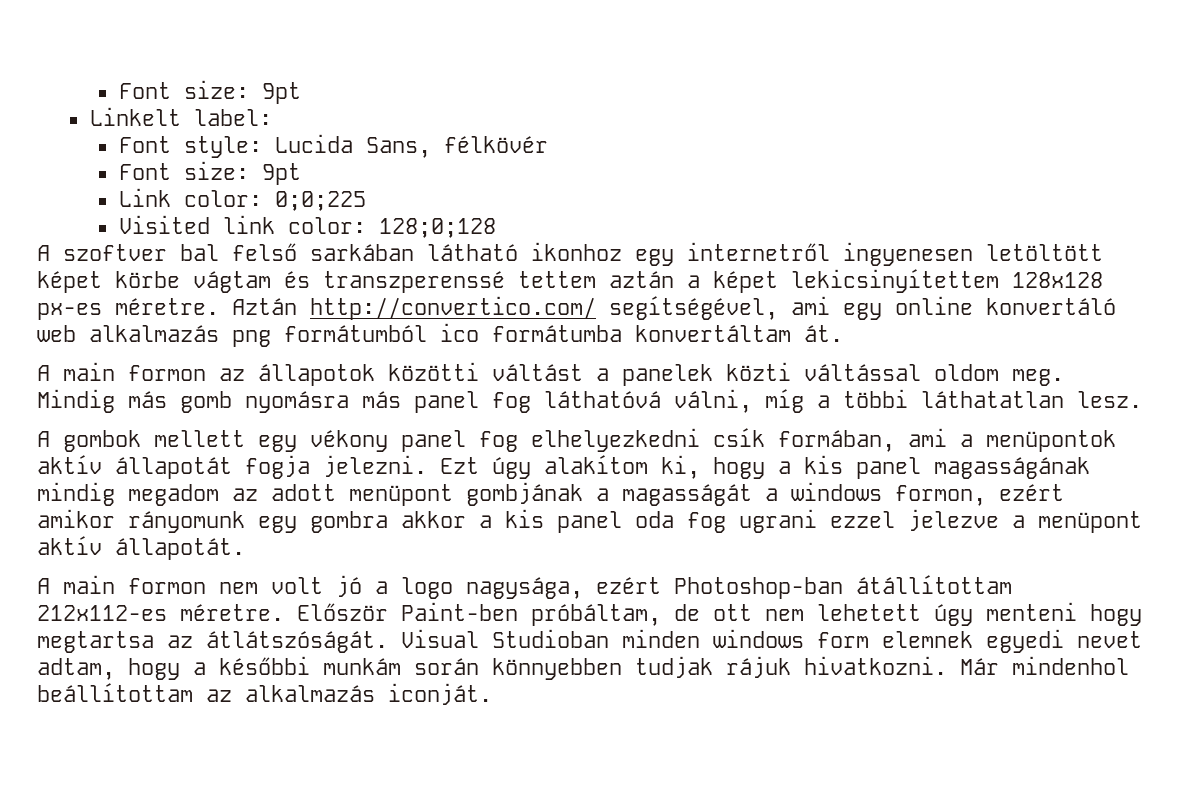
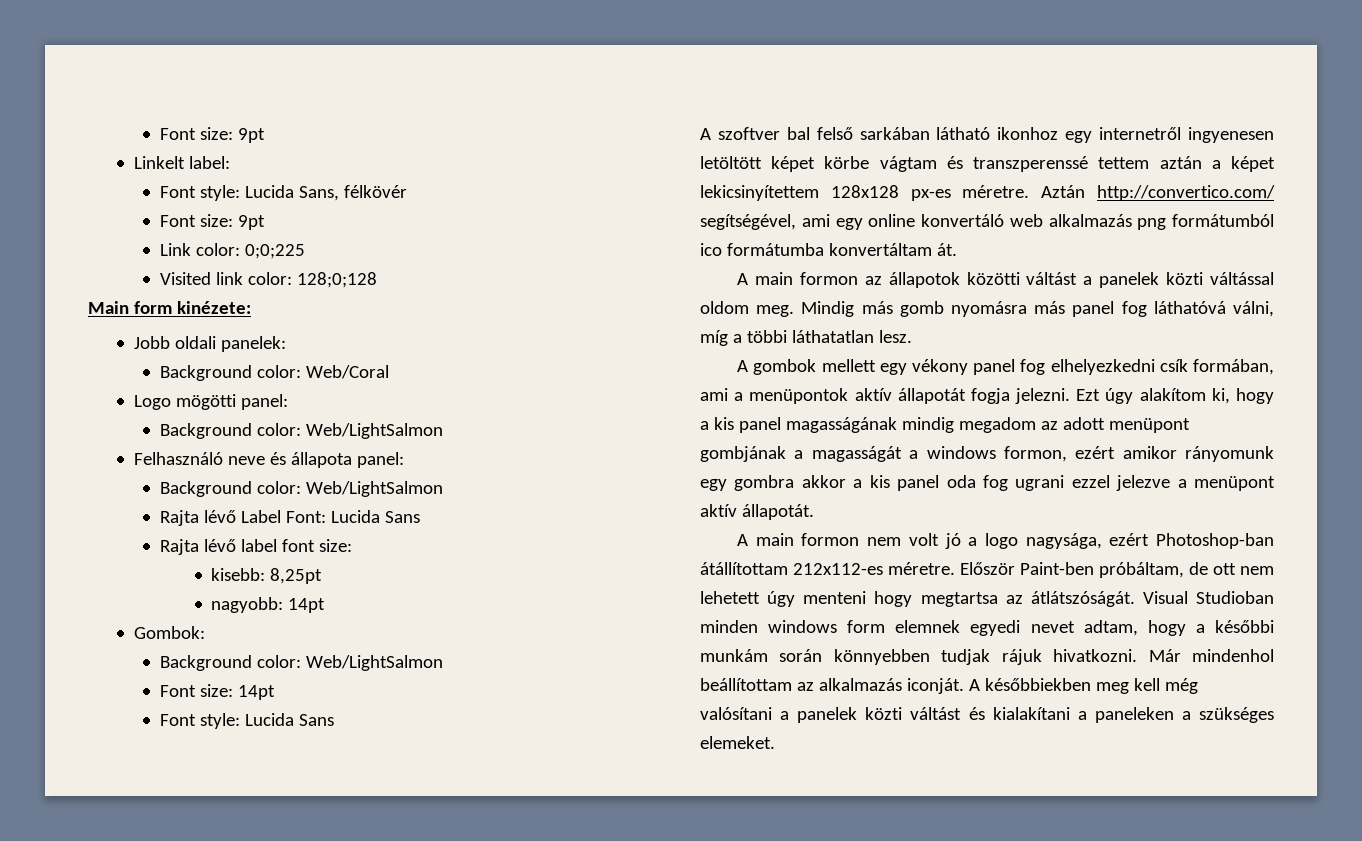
+ Main form kinézete:
+ Jobb oldali panelek:
+ Background color: Web/Coral
+ Logo mögötti panel:
+ Background color: Web/LightSalmon
+ Felhasználó neve és állapota panel:
+ Background color: Web/LightSalmon
+ Rajta lévő Label Font: Lucida Sans
+ Rajta lévő label font size:
+ kisebb: 8,25pt
+ nagyobb: 14pt
+ Gombok:
+ Background color: Web/LightSalmon
+ Font size: 14pt
+ Font style: Lucida Sans
+ A későbbiekben meg kell még valósítani a panelek közti váltást és kialakítani a paneleken a szükséges elemeket.

